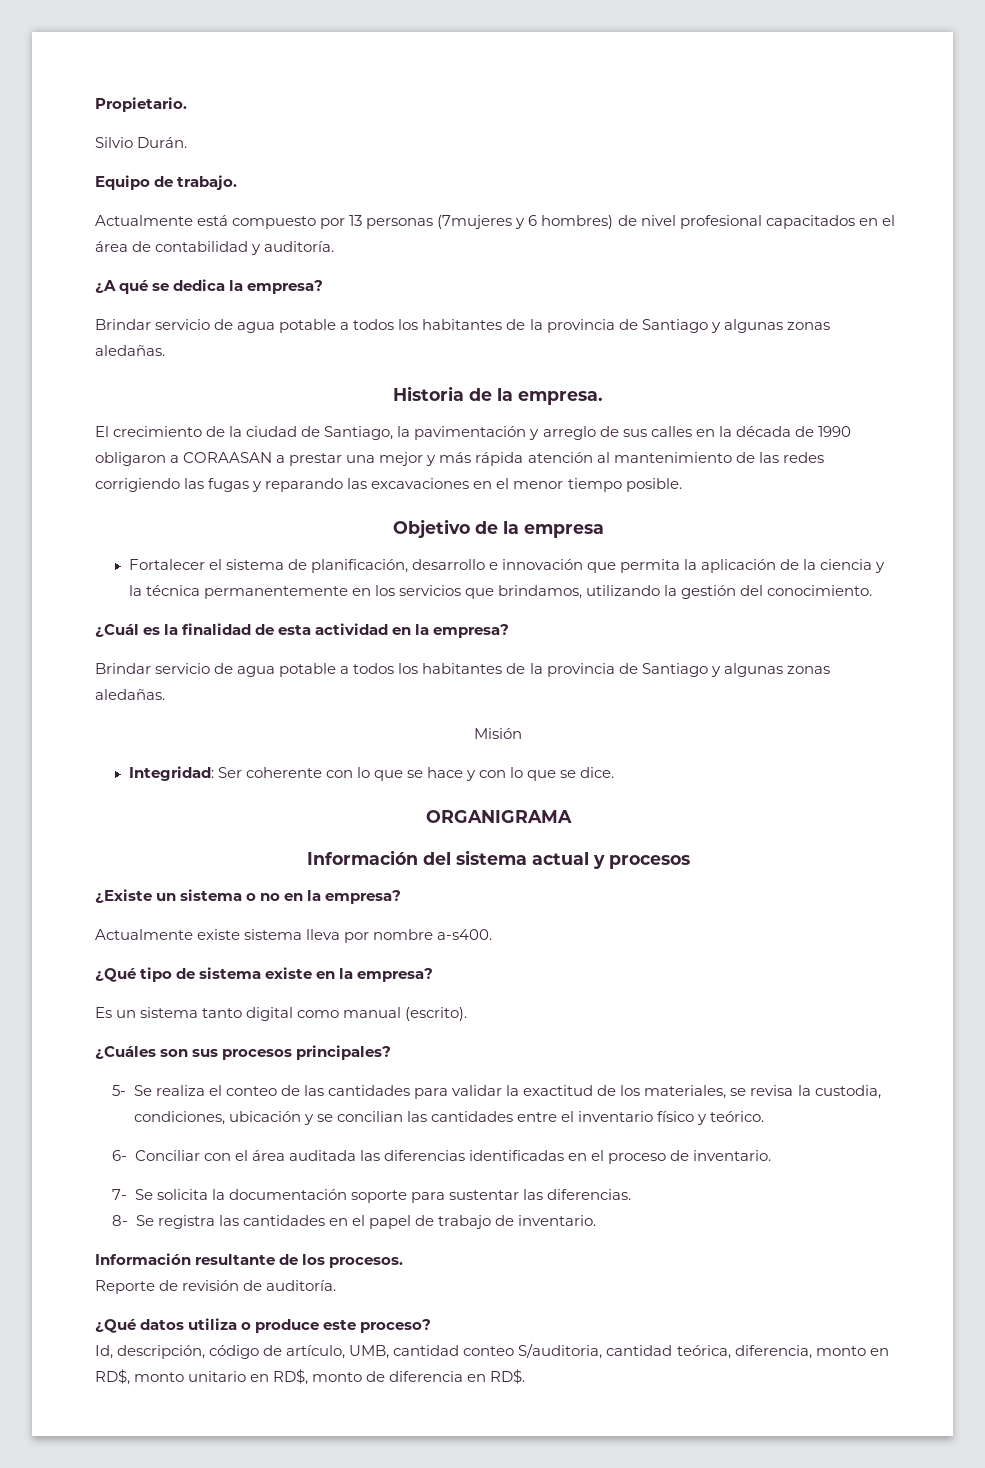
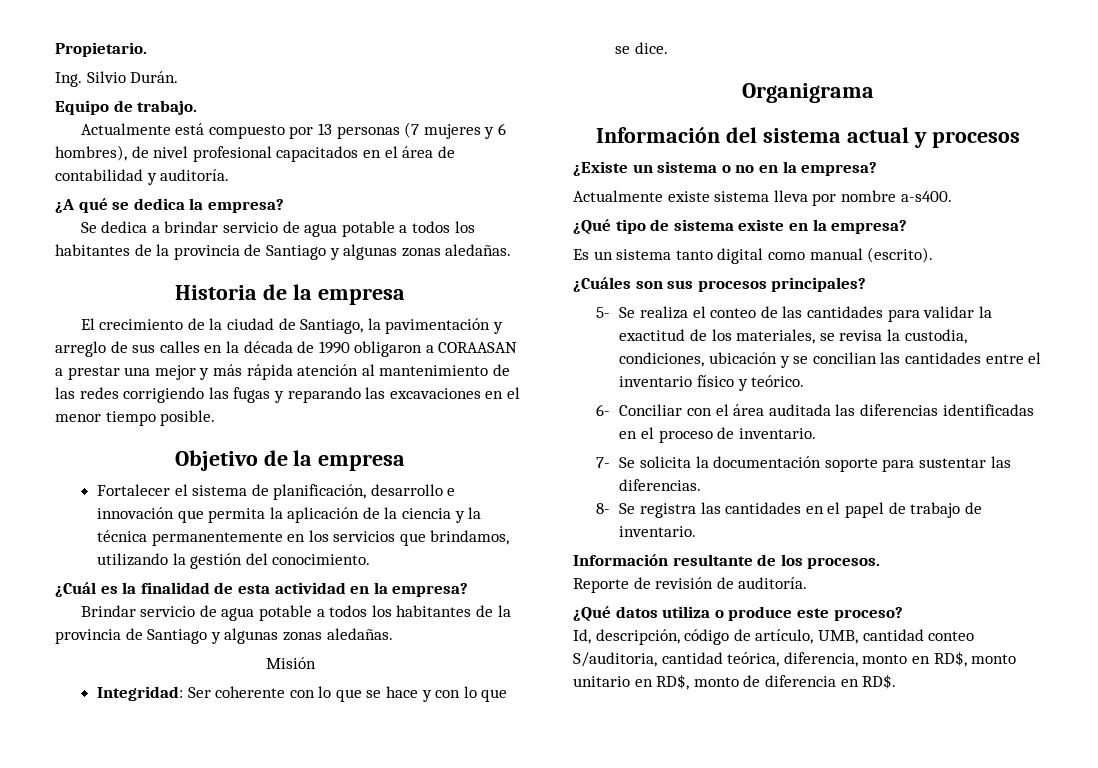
- Silvio Durán.
+ Ing. Silvio Durán.
- Actualmente está compuesto por 13 personas (7mujeres y 6 hombres) de nivel profesional capacitados en el área de contabilidad y auditoría.
+ Actualmente está compuesto por 13 personas (7 mujeres y 6 hombres), de nivel profesional capacitados en el área de contabilidad y auditoría.
  ¿A qué se dedica la empresa?
- Brindar servicio de agua potable a todos los habitantes de la provincia de Santiago y algunas zonas aledañas.
+ Se dedica a brindar servicio de agua potable a todos los habitantes de la provincia de Santiago y algunas zonas aledañas.
- Historia de la empresa.
+ Historia de la empresa
- ORGANIGRAMA
+ Organigrama

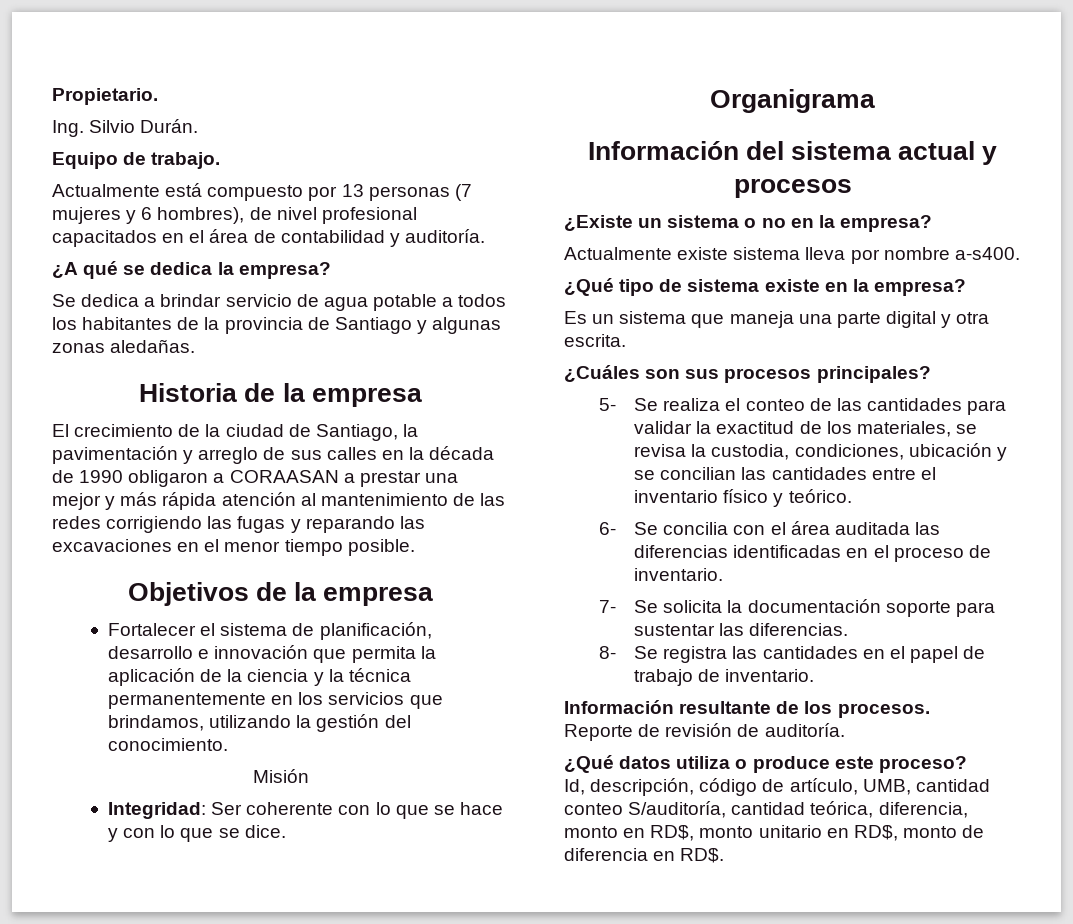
- Objetivo de la empresa
+ Objetivos de la empresa
- ¿Cuál es la finalidad de esta actividad en la empresa?
- Brindar servicio de agua potable a todos los habitantes de la provincia de Santiago y algunas zonas aledañas.
- Es un sistema tanto digital como manual (escrito).
+ Es un sistema que maneja una parte digital y otra escrita.
- 6- Conciliar con el área auditada las diferencias identificadas en el proceso de inventario.
+ 6- Se concilia con el área auditada las diferencias identificadas en el proceso de inventario.
- Id, descripción, código de artículo, UMB, cantidad conteo S/auditoria, cantidad teórica, diferencia, monto en RD$, monto unitario en RD$, monto de diferencia en RD$.
+ Id, descripción, código de artículo, UMB, cantidad conteo S/auditoría, cantidad teórica, diferencia, monto en RD$, monto unitario en RD$, monto de diferencia en RD$.

